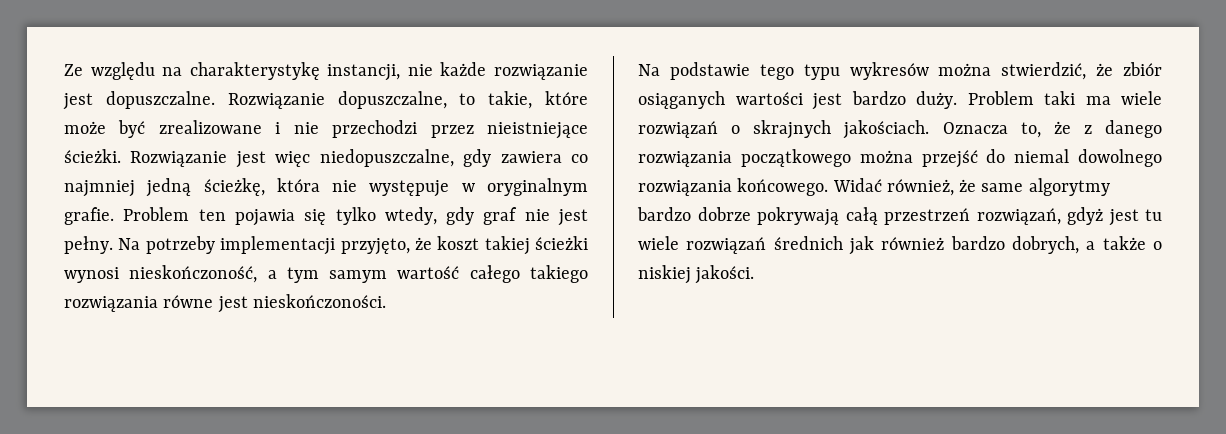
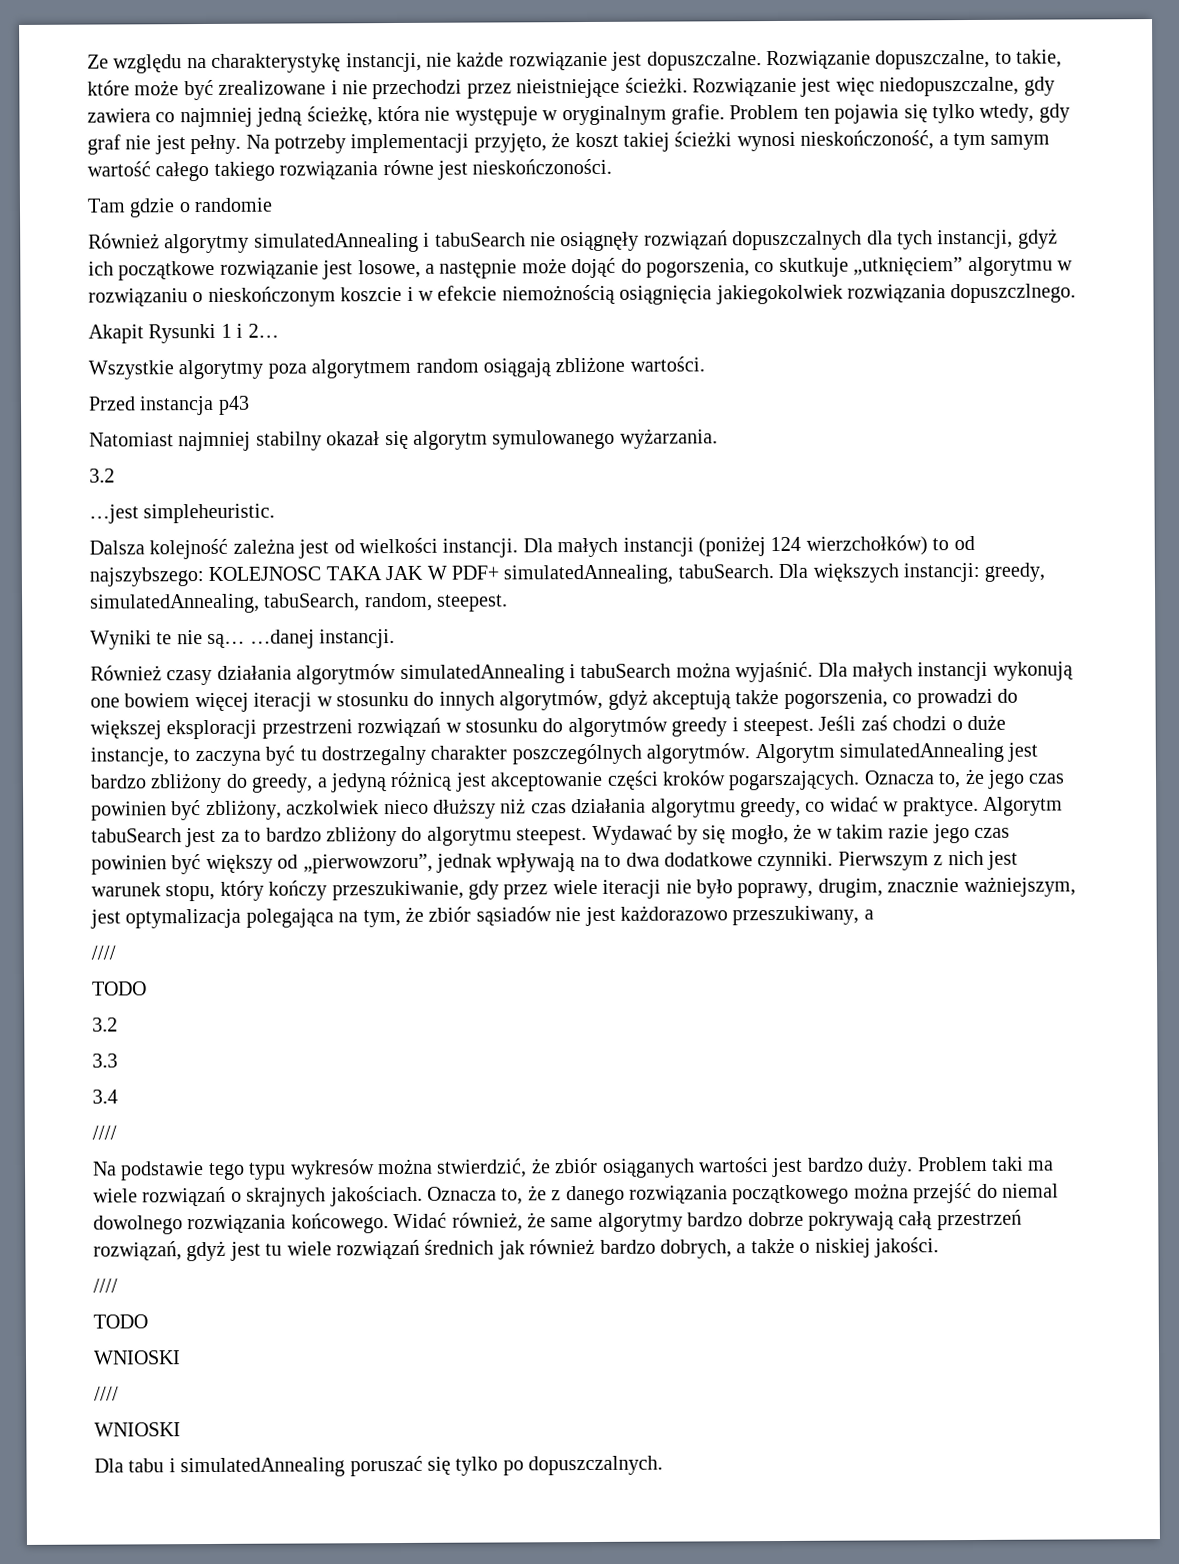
+ Tam gdzie o randomie
+ Również algorytmy simulatedAnnealing i tabuSearch nie osiągnęły rozwiązań dopuszczalnych dla tych instancji, gdyż ich początkowe rozwiązanie jest losowe, a następnie może dojąć do pogorszenia, co skutkuje „utknięciem” algorytmu w rozwiązaniu o nieskończonym koszcie i w efekcie niemożnością osiągnięcia jakiegokolwiek rozwiązania dopuszczlnego.
+ Akapit Rysunki 1 i 2…
+ Wszystkie algorytmy poza algorytmem random osiągają zbliżone wartości.
+ Przed instancja p43
+ Natomiast najmniej stabilny okazał się algorytm symulowanego wyżarzania.
+ 3.2
+ …jest simpleheuristic.
+ Dalsza kolejność zależna jest od wielkości instancji. Dla małych instancji (poniżej 124 wierzchołków) to od najszybszego: KOLEJNOSC TAKA JAK W PDF+ simulatedAnnealing, tabuSearch. Dla większych instancji: greedy, simulatedAnnealing, tabuSearch, random, steepest.
+ Wyniki te nie są… …danej instancji.
+ Również czasy działania algorytmów simulatedAnnealing i tabuSearch można wyjaśnić. Dla małych instancji wykonują one bowiem więcej iteracji w stosunku do innych algorytmów, gdyż akceptują także pogorszenia, co prowadzi do większej eksploracji przestrzeni rozwiązań w stosunku do algorytmów greedy i steepest. Jeśli zaś chodzi o duże instancje, to zaczyna być tu dostrzegalny charakter poszczególnych algorytmów. Algorytm simulatedAnnealing jest bardzo zbliżony do greedy, a jedyną różnicą jest akceptowanie części kroków pogarszających. Oznacza to, że jego czas powinien być zbliżony, aczkolwiek nieco dłuższy niż czas działania algorytmu greedy, co widać w praktyce. Algorytm tabuSearch jest za to bardzo zbliżony do algorytmu steepest. Wydawać by się mogło, że w takim razie jego czas powinien być większy od „pierwowzoru”, jednak wpływają na to dwa dodatkowe czynniki. Pierwszym z nich jest warunek stopu, który kończy przeszukiwanie, gdy przez wiele iteracji nie było poprawy, drugim, znacznie ważniejszym, jest optymalizacja polegająca na tym, że zbiór sąsiadów nie jest każdorazowo przeszukiwany, a
+ ////
+ TODO
+ 3.2
+ 3.3
+ 3.4
+ ////
  Widać również, że same algorytmy bardzo dobrze pokrywają całą przestrzeń rozwiązań, gdyż jest tu wiele rozwiązań średnich jak również bardzo dobrych, a także o niskiej jakości.
+ ////
+ TODO
+ WNIOSKI
+ ////
+ WNIOSKI
+ Dla tabu i simulatedAnnealing poruszać się tylko po dopuszczalnych.

